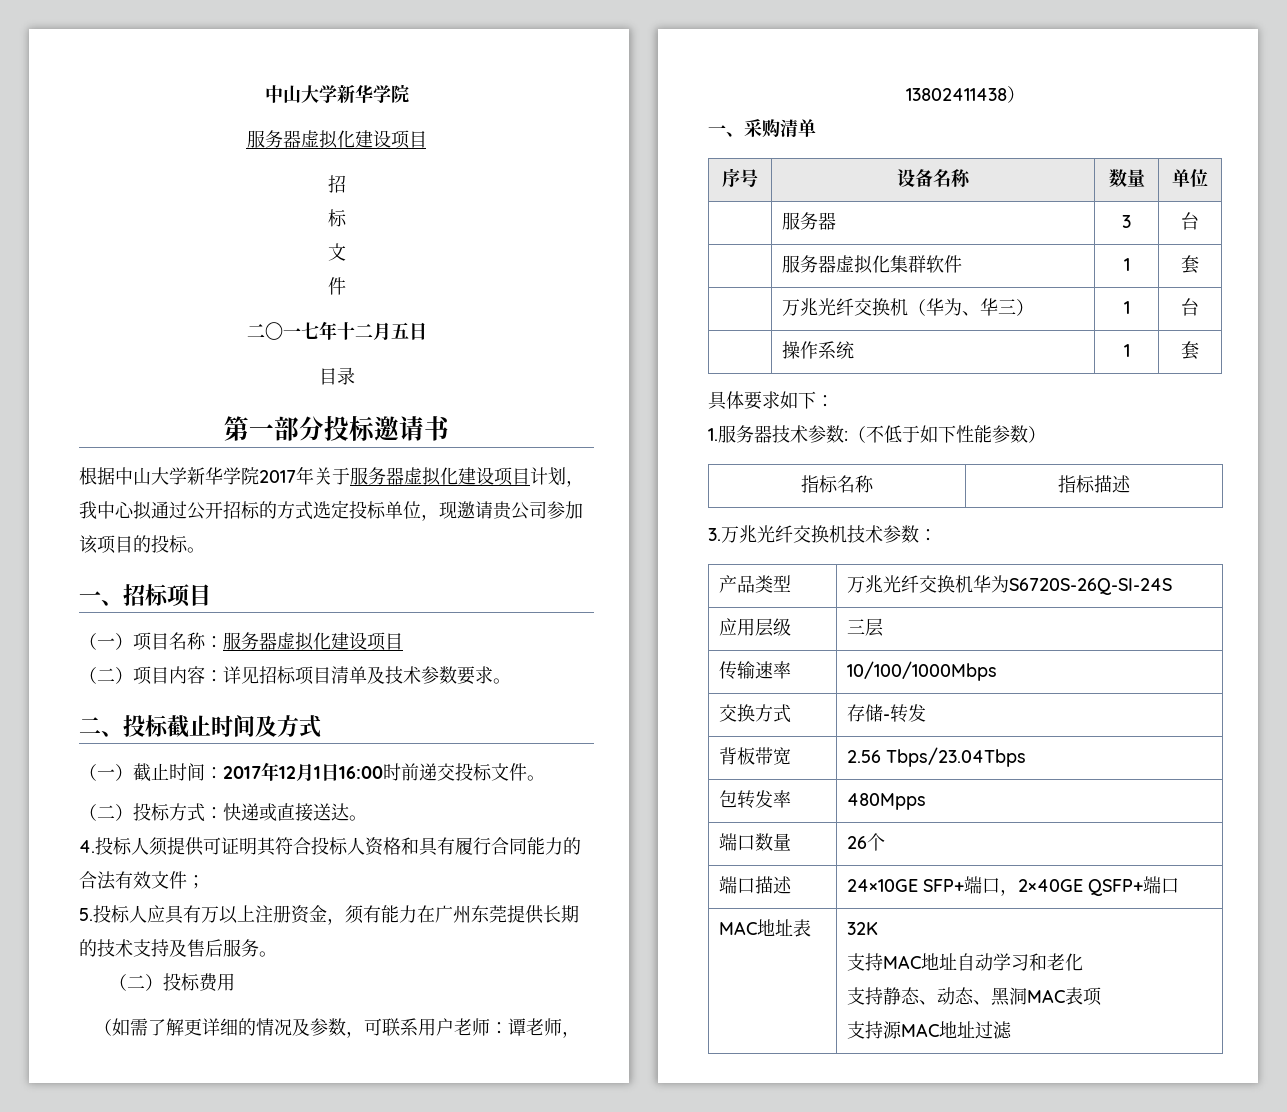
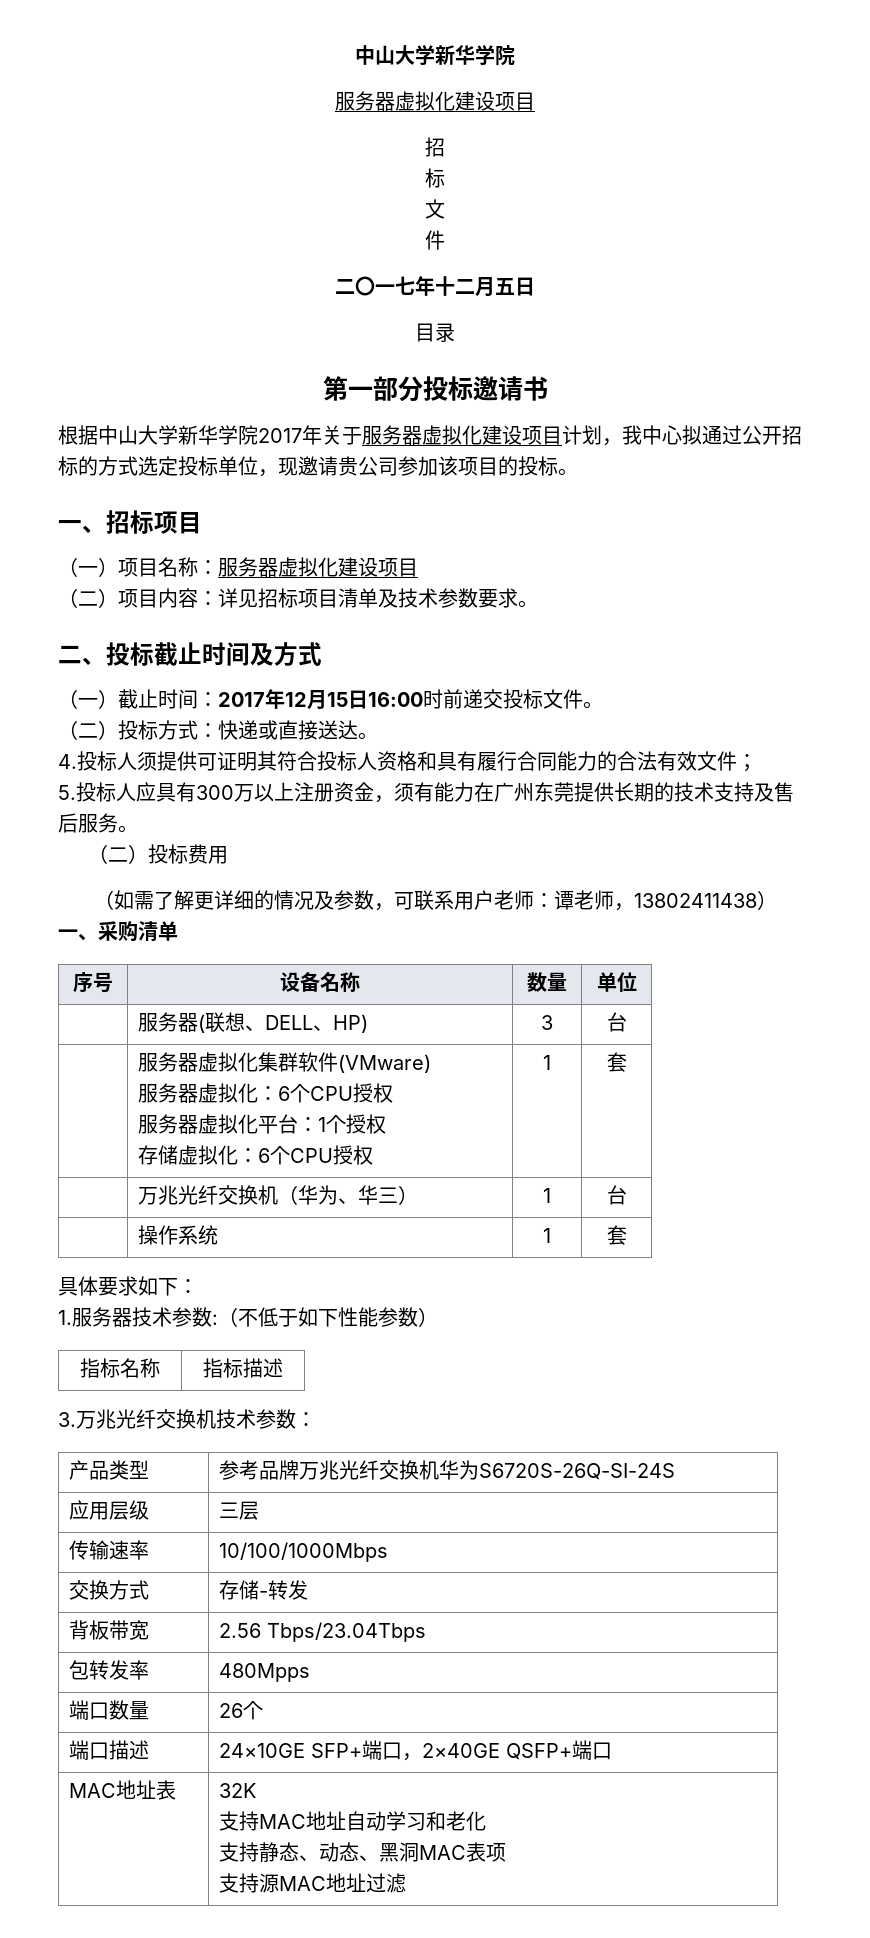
- （一）截止时间：2017年12月1日16:00时前递交投标文件。
+ （一）截止时间：2017年12月15日16:00时前递交投标文件。
- 5.投标人应具有万以上注册资金，须有能力在广州东莞提供长期的技术支持及售后服务。
+ 5.投标人应具有300万以上注册资金，须有能力在广州东莞提供长期的技术支持及售后服务。
- | 服务器 | 3 | 台
+ | 服务器(联想、DELL、HP) | 3 | 台
- | 服务器虚拟化集群软件 | 1 | 套
+ | 服务器虚拟化集群软件(VMware)
+ 服务器虚拟化：6个CPU授权
+ 服务器虚拟化平台：1个授权
+ 存储虚拟化：6个CPU授权 | 1 | 套
- 产品类型 | 万兆光纤交换机华为S6720S-26Q-SI-24S
+ 产品类型 | 参考品牌万兆光纤交换机华为S6720S-26Q-SI-24S

